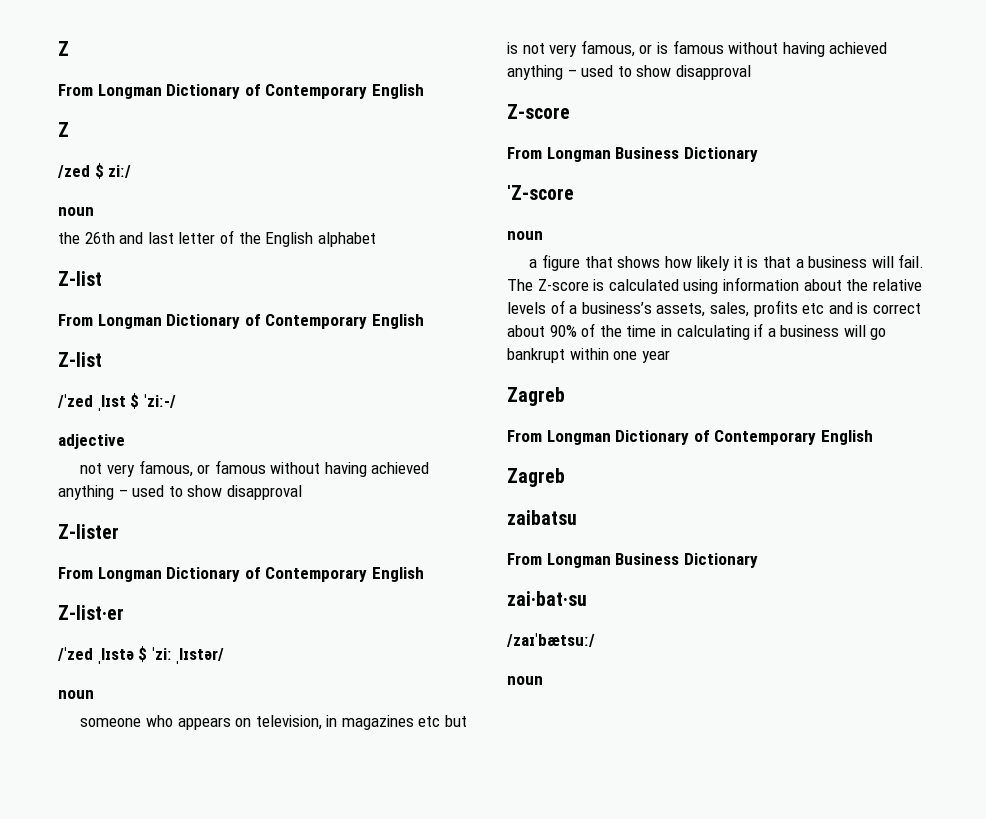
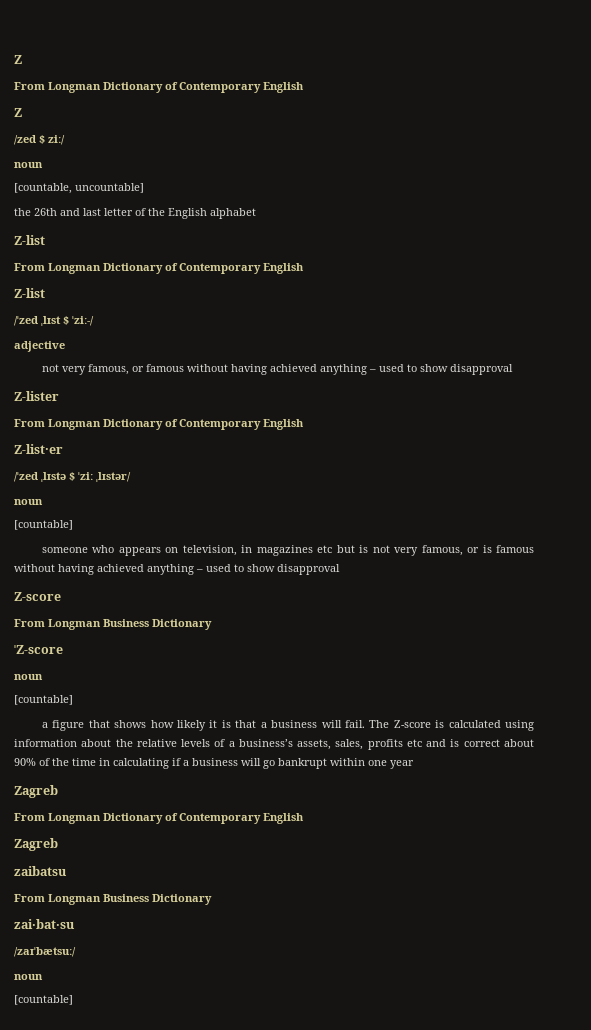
+ [countable, uncountable]
  /ˈzed ˌlɪstə $ ˈziː ˌlɪstər/
  noun
+ [countable]
  ˈZ-score
  noun
+ [countable]
  /zaɪˈbætsuː/
  noun
+ [countable]

